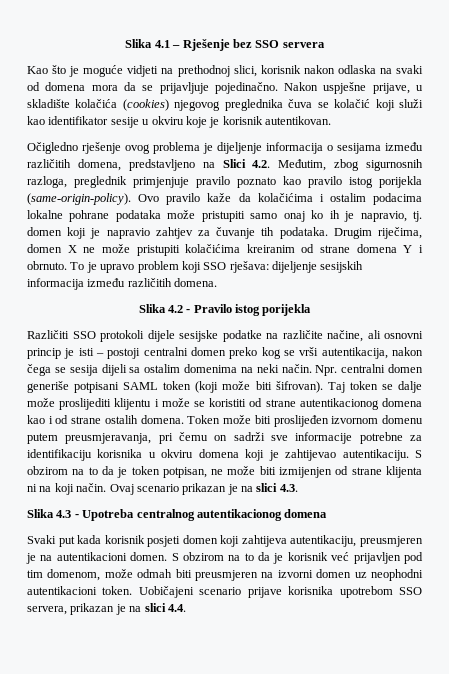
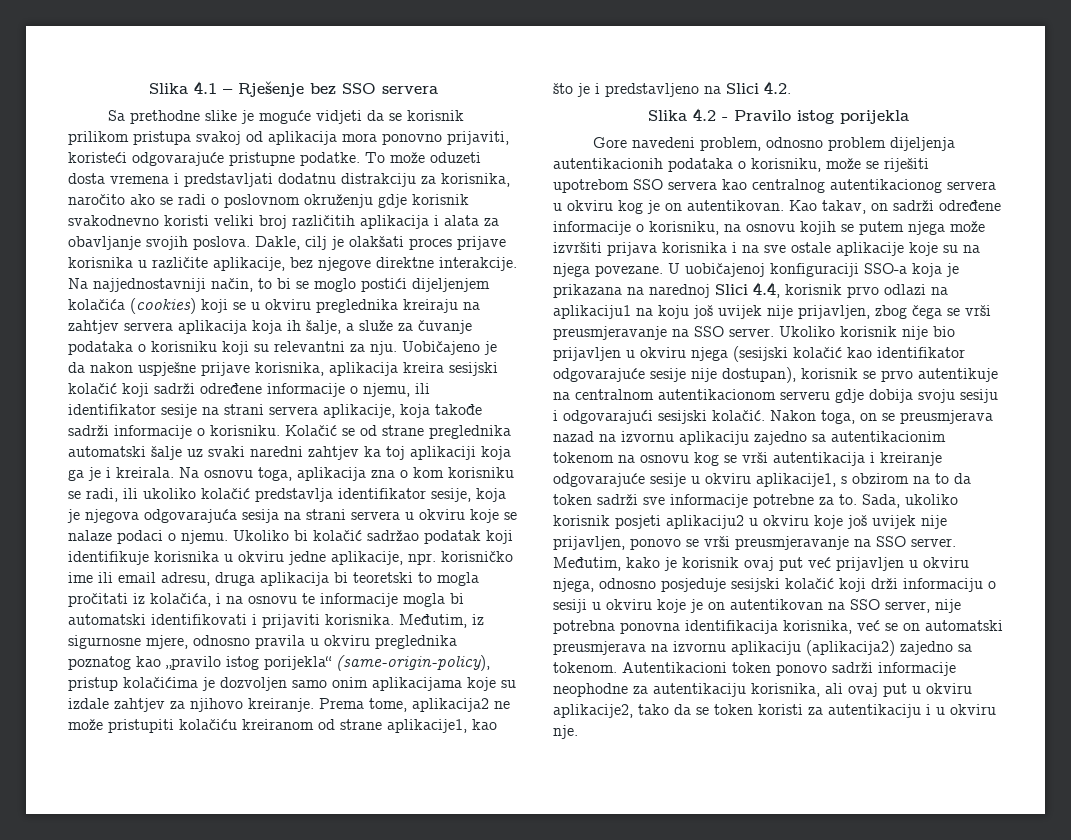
- Kao što je moguće vidjeti na prethodnoj slici, korisnik nakon odlaska na svaki od domena mora da se prijavljuje pojedinačno. Nakon uspješne prijave, u skladište kolačića (cookies) njegovog preglednika čuva se kolačić koji služi kao identifikator sesije u okviru koje je korisnik autentikovan.
- Očigledno rješenje ovog problema je dijeljenje informacija o sesijama između različitih domena, predstavljeno na Slici 4.2. Međutim, zbog sigurnosnih razloga, preglednik primjenjuje pravilo poznato kao pravilo istog porijekla (same-origin-policy). Ovo pravilo kaže da kolačićima i ostalim podacima lokalne pohrane podataka može pristupiti samo onaj ko ih je napravio, tj. domen koji je napravio zahtjev za čuvanje tih podataka. Drugim riječima, domen X ne može pristupiti kolačićima kreiranim od strane domena Y i obrnuto. To je upravo problem koji SSO rješava: dijeljenje sesijskih informacija između različitih domena.
+ Sa prethodne slike je moguće vidjeti da se korisnik prilikom pristupa svakoj od aplikacija mora ponovno prijaviti, koristeći odgovarajuće pristupne podatke. To može oduzeti dosta vremena i predstavljati dodatnu distrakciju za korisnika, naročito ako se radi o poslovnom okruženju gdje korisnik svakodnevno koristi veliki broj različitih aplikacija i alata za obavljanje svojih poslova. Dakle, cilj je olakšati proces prijave korisnika u različite aplikacije, bez njegove direktne interakcije. Na najjednostavniji način, to bi se moglo postići dijeljenjem kolačića (cookies) koji se u okviru preglednika kreiraju na zahtjev servera aplikacija koja ih šalje, a služe za čuvanje podataka o korisniku koji su relevantni za nju. Uobičajeno je da nakon uspješne prijave korisnika, aplikacija kreira sesijski kolačić koji sadrži određene informacije o njemu, ili identifikator sesije na strani servera aplikacije, koja takođe sadrži informacije o korisniku. Kolačić se od strane preglednika automatski šalje uz svaki naredni zahtjev ka toj aplikaciji koja ga je i kreirala. Na osnovu toga, aplikacija zna o kom korisniku se radi, ili ukoliko kolačić predstavlja identifikator sesije, koja je njegova odgovarajuća sesija na strani servera u okviru koje se nalaze podaci o njemu. Ukoliko bi kolačić sadržao podatak koji identifikuje korisnika u okviru jedne aplikacije, npr. korisničko ime ili email adresu, druga aplikacija bi teoretski to mogla pročitati iz kolačića, i na osnovu te informacije mogla bi automatski identifikovati i prijaviti korisnika. Međutim, iz sigurnosne mjere, odnosno pravila u okviru preglednika poznatog kao „pravilo istog porijekla“ (same-origin-policy), pristup kolačićima je dozvoljen samo onim aplikacijama koje su izdale zahtjev za njihovo kreiranje. Prema tome, aplikacija2 ne može pristupiti kolačiću kreiranom od strane aplikacije1, kao što je i predstavljeno na Slici 4.2.
- Različiti SSO protokoli dijele sesijske podatke na različite načine, ali osnovni princip je isti – postoji centralni domen preko kog se vrši autentikacija, nakon čega se sesija dijeli sa ostalim domenima na neki način. Npr. centralni domen generiše potpisani SAML token (koji može biti šifrovan). Taj token se dalje može proslijediti klijentu i može se koristiti od strane autentikacionog domena kao i od strane ostalih domena. Token može biti proslijeđen izvornom domenu putem preusmjeravanja, pri čemu on sadrži sve informacije potrebne za identifikaciju korisnika u okviru domena koji je zahtijevao autentikaciju. S obzirom na to da je token potpisan, ne može biti izmijenjen od strane klijenta ni na koji način. Ovaj scenario prikazan je na slici 4.3.
- Slika 4.3 - Upotreba centralnog autentikacionog domena
- Svaki put kada korisnik posjeti domen koji zahtijeva autentikaciju, preusmjeren je na autentikacioni domen. S obzirom na to da je korisnik već prijavljen pod tim domenom, može odmah biti preusmjeren na izvorni domen uz neophodni autentikacioni token. Uobičajeni scenario prijave korisnika upotrebom SSO servera, prikazan je na slici 4.4.
+ Gore navedeni problem, odnosno problem dijeljenja autentikacionih podataka o korisniku, može se riješiti upotrebom SSO servera kao centralnog autentikacionog servera u okviru kog je on autentikovan. Kao takav, on sadrži određene informacije o korisniku, na osnovu kojih se putem njega može izvršiti prijava korisnika i na sve ostale aplikacije koje su na njega povezane. U uobičajenoj konfiguraciji SSO-a koja je prikazana na narednoj Slici 4.4, korisnik prvo odlazi na aplikaciju1 na koju još uvijek nije prijavljen, zbog čega se vrši preusmjeravanje na SSO server. Ukoliko korisnik nije bio prijavljen u okviru njega (sesijski kolačić kao identifikator odgovarajuće sesije nije dostupan), korisnik se prvo autentikuje na centralnom autentikacionom serveru gdje dobija svoju sesiju i odgovarajući sesijski kolačić. Nakon toga, on se preusmjerava nazad na izvornu aplikaciju zajedno sa autentikacionim tokenom na osnovu kog se vrši autentikacija i kreiranje odgovarajuće sesije u okviru aplikacije1, s obzirom na to da token sadrži sve informacije potrebne za to. Sada, ukoliko korisnik posjeti aplikaciju2 u okviru koje još uvijek nije prijavljen, ponovo se vrši preusmjeravanje na SSO server. Međutim, kako je korisnik ovaj put već prijavljen u okviru njega, odnosno posjeduje sesijski kolačić koji drži informaciju o sesiji u okviru koje je on autentikovan na SSO server, nije potrebna ponovna identifikacija korisnika, već se on automatski preusmjerava na izvornu aplikaciju (aplikacija2) zajedno sa tokenom. Autentikacioni token ponovo sadrži informacije neophodne za autentikaciju korisnika, ali ovaj put u okviru aplikacije2, tako da se token koristi za autentikaciju i u okviru nje.

